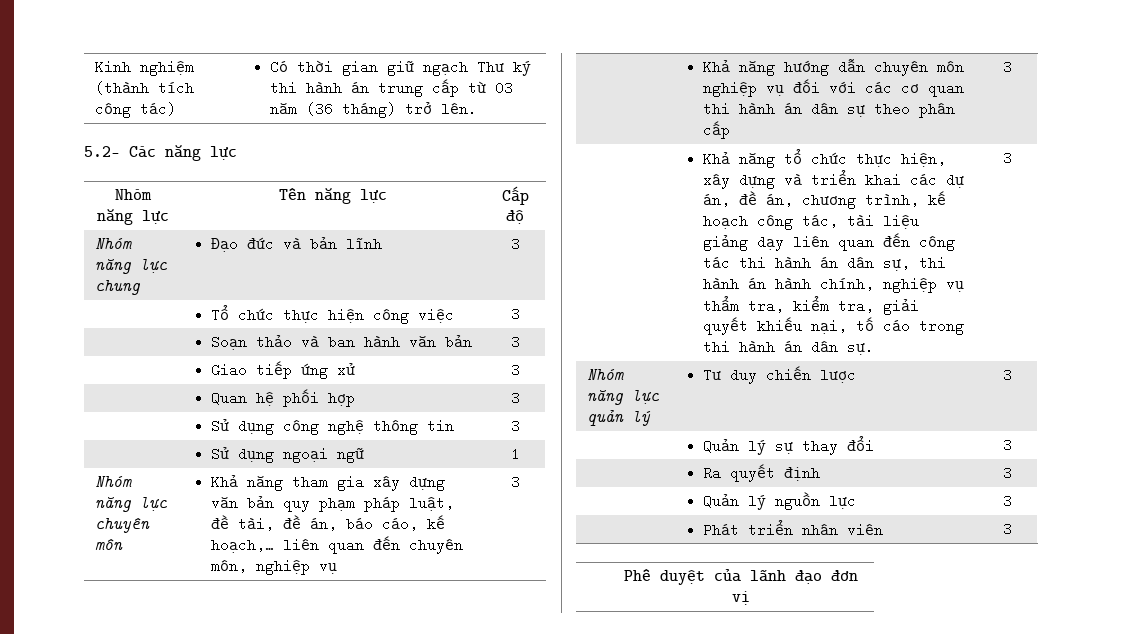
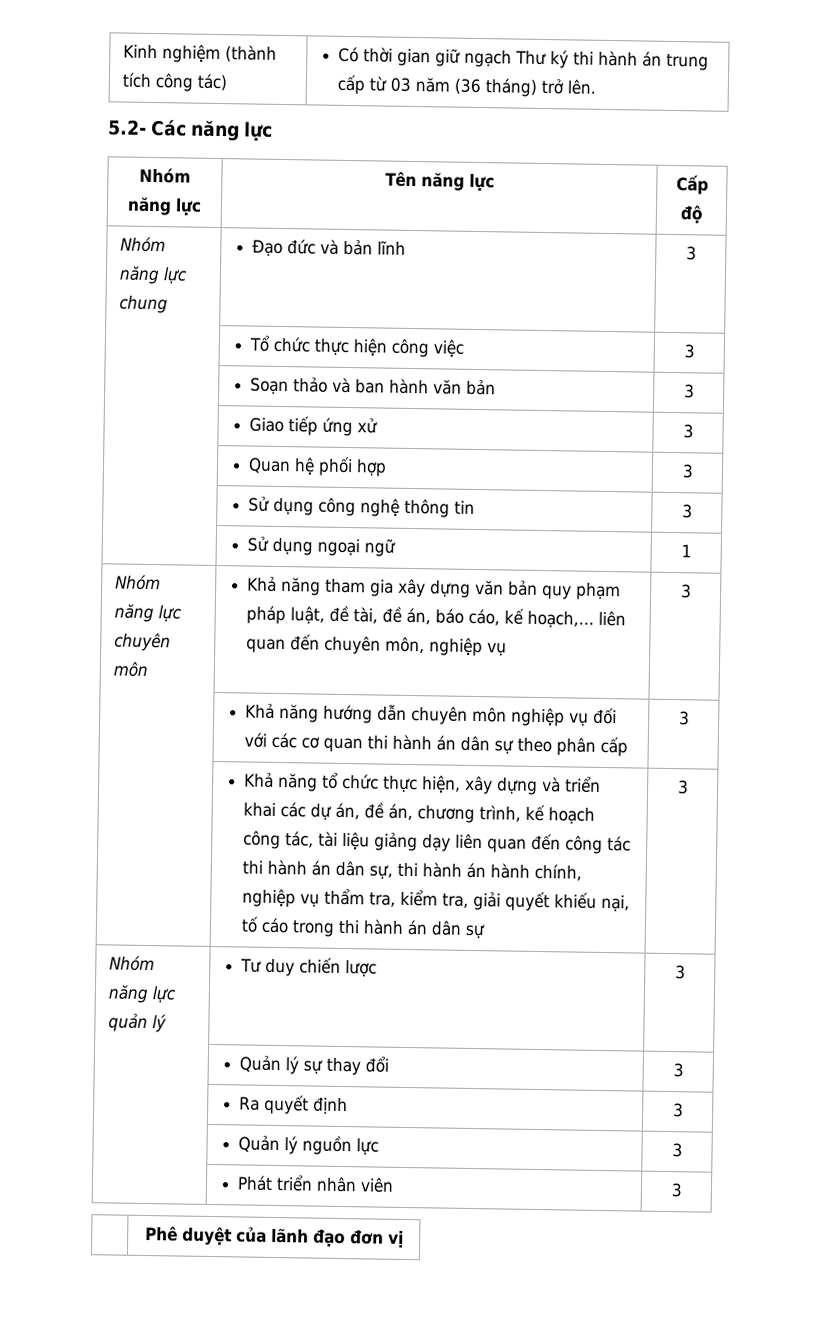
- Khả năng tổ chức thực hiện, xây dựng và triển khai các dự án, đề án, chương trình, kế hoạch công tác, tài liệu giảng dạy liên quan đến công tác thi hành án dân sự, thi hành án hành chính, nghiệp vụ thẩm tra, kiểm tra, giải quyết khiếu nại, tố cáo trong thi hành án dân sự.
+ Khả năng tổ chức thực hiện, xây dựng và triển khai các dự án, đề án, chương trình, kế hoạch công tác, tài liệu giảng dạy liên quan đến công tác thi hành án dân sự, thi hành án hành chính, nghiệp vụ thẩm tra, kiểm tra, giải quyết khiếu nại, tố cáo trong thi hành án dân sự

